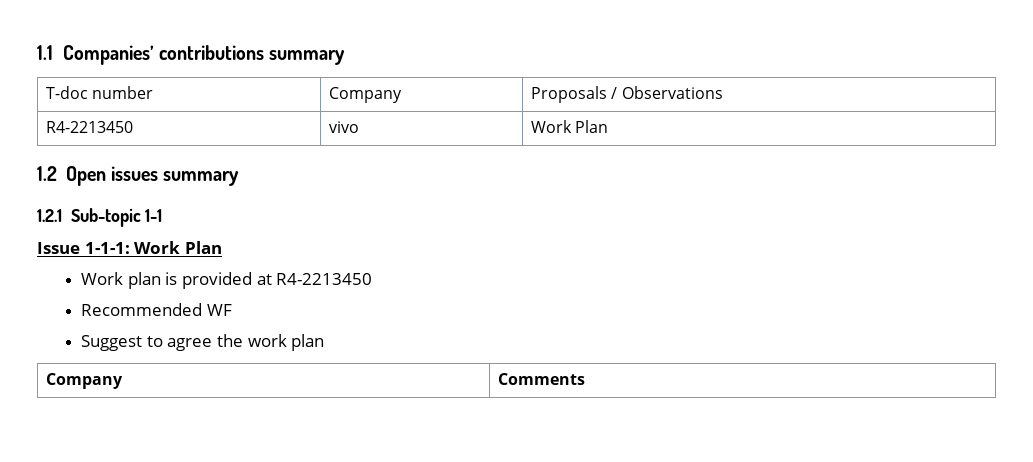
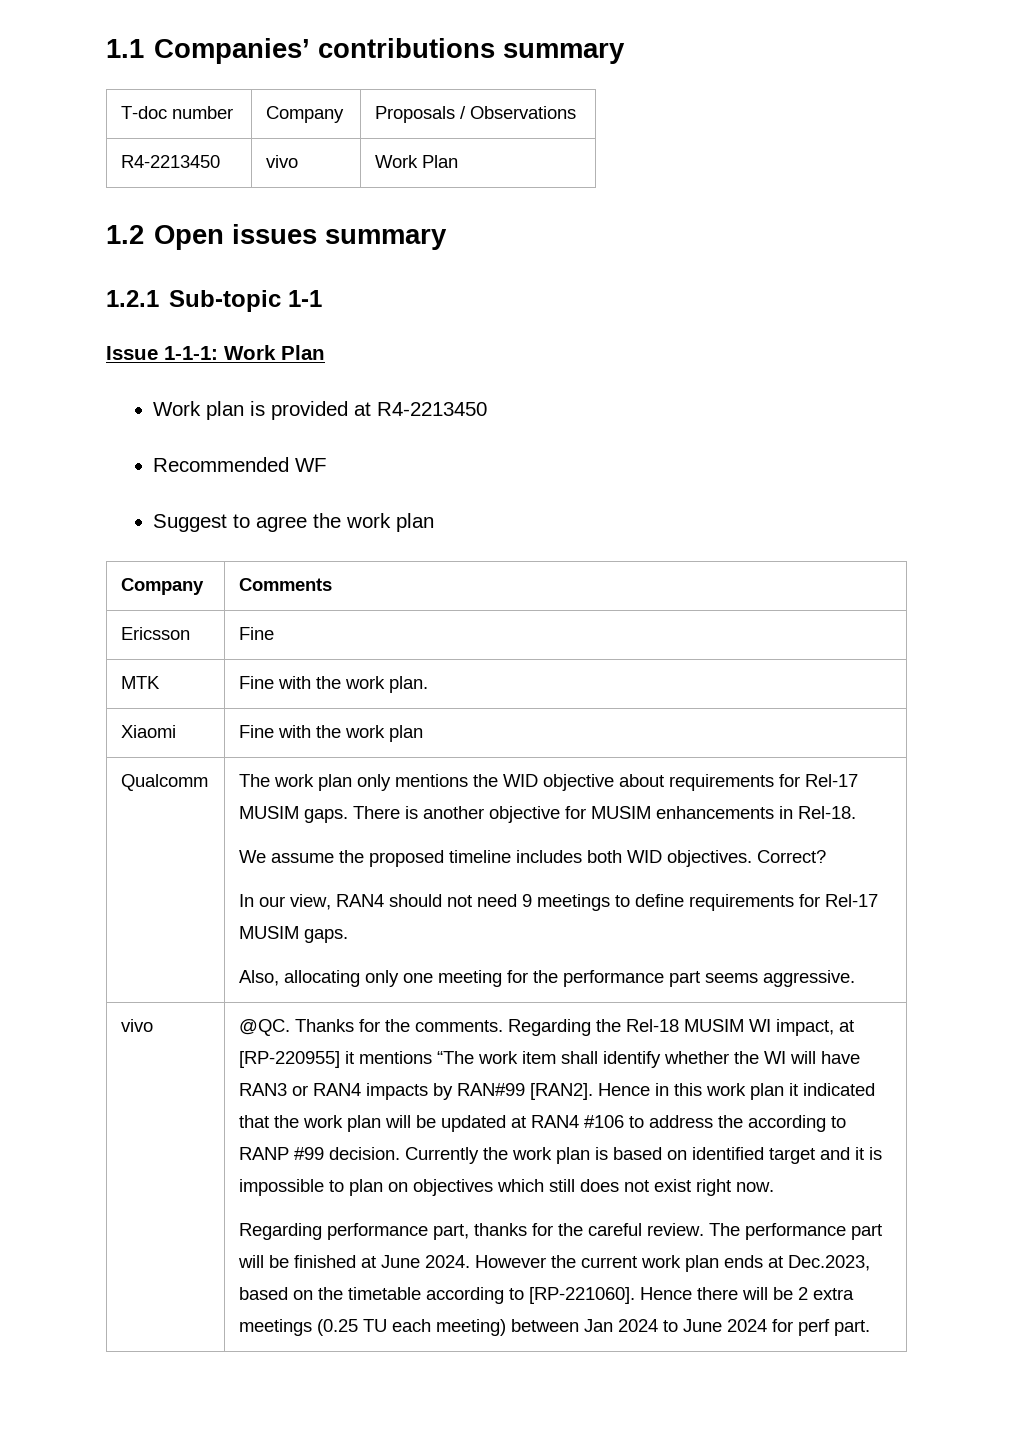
+ Ericsson | Fine
+ MTK | Fine with the work plan.
+ Xiaomi | Fine with the work plan
+ Qualcomm | The work plan only mentions the WID objective about requirements for Rel-17 MUSIM gaps. There is another objective for MUSIM enhancements in Rel-18.
+ We assume the proposed timeline includes both WID objectives. Correct?
+ In our view, RAN4 should not need 9 meetings to define requirements for Rel-17 MUSIM gaps.
+ Also, allocating only one meeting for the performance part seems aggressive.
+ vivo | @QC. Thanks for the comments. Regarding the Rel-18 MUSIM WI impact, at [RP-220955] it mentions “The work item shall identify whether the WI will have RAN3 or RAN4 impacts by RAN#99 [RAN2]. Hence in this work plan it indicated that the work plan will be updated at RAN4 #106 to address the according to RANP #99 decision. Currently the work plan is based on identified target and it is impossible to plan on objectives which still does not exist right now.
+ Regarding performance part, thanks for the careful review. The performance part will be finished at June 2024. However the current work plan ends at Dec.2023, based on the timetable according to [RP-221060]. Hence there will be 2 extra meetings (0.25 TU each meeting) between Jan 2024 to June 2024 for perf part.

